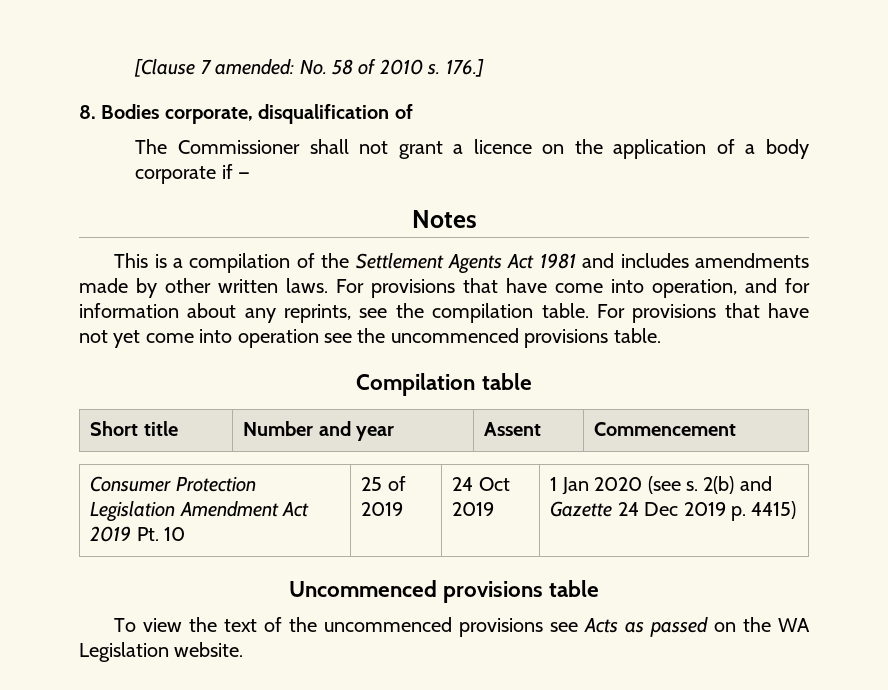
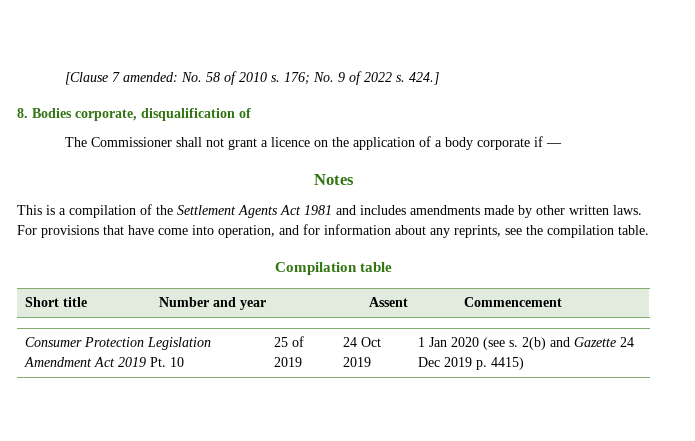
- 176.]
+ 176; No. 9 of 2022 s. 424.]
- For provisions that have not yet come into operation see the uncommenced provisions table.
- Uncommenced provisions table
- To view the text of the uncommenced provisions see Acts as passed on the WA Legislation website.

